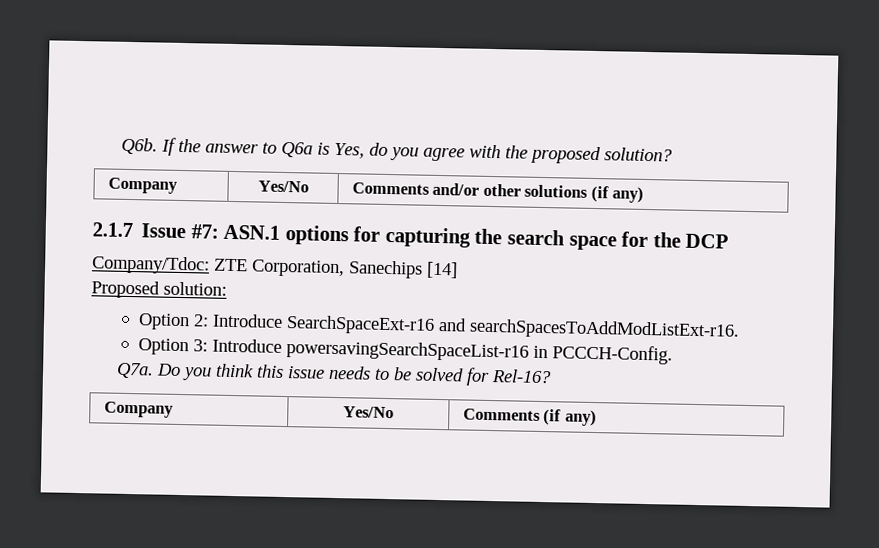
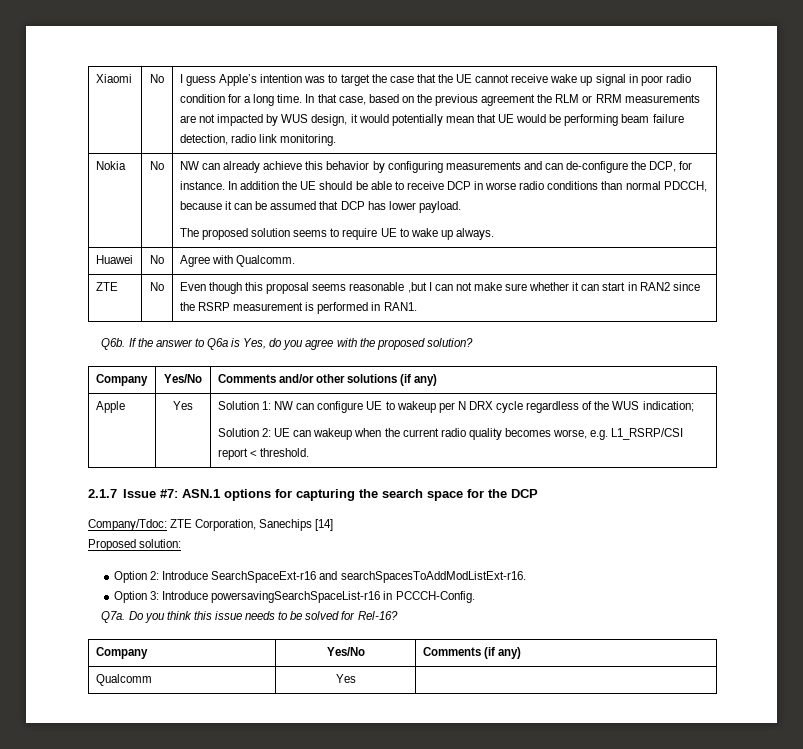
+ Xiaomi | No | I guess Apple’s intention was to target the case that the UE cannot receive wake up signal in poor radio condition for a long time. In that case, based on the previous agreement the RLM or RRM measurements are not impacted by WUS design, it would potentially mean that UE would be performing beam failure detection, radio link monitoring.
+ Nokia | No | NW can already achieve this behavior by configuring measurements and can de-configure the DCP, for instance. In addition the UE should be able to receive DCP in worse radio conditions than normal PDCCH, because it can be assumed that DCP has lower payload.
+ The proposed solution seems to require UE to wake up always.
+ Huawei | No | Agree with Qualcomm.
+ ZTE | No | Even though this proposal seems reasonable ,but I can not make sure whether it can start in RAN2 since the RSRP measurement is performed in RAN1.
+ Apple | Yes | Solution 1: NW can configure UE to wakeup per N DRX cycle regardless of the WUS indication;
+ Solution 2: UE can wakeup when the current radio quality becomes worse, e.g. L1_RSRP/CSI report < threshold.
+ Qualcomm | Yes |

